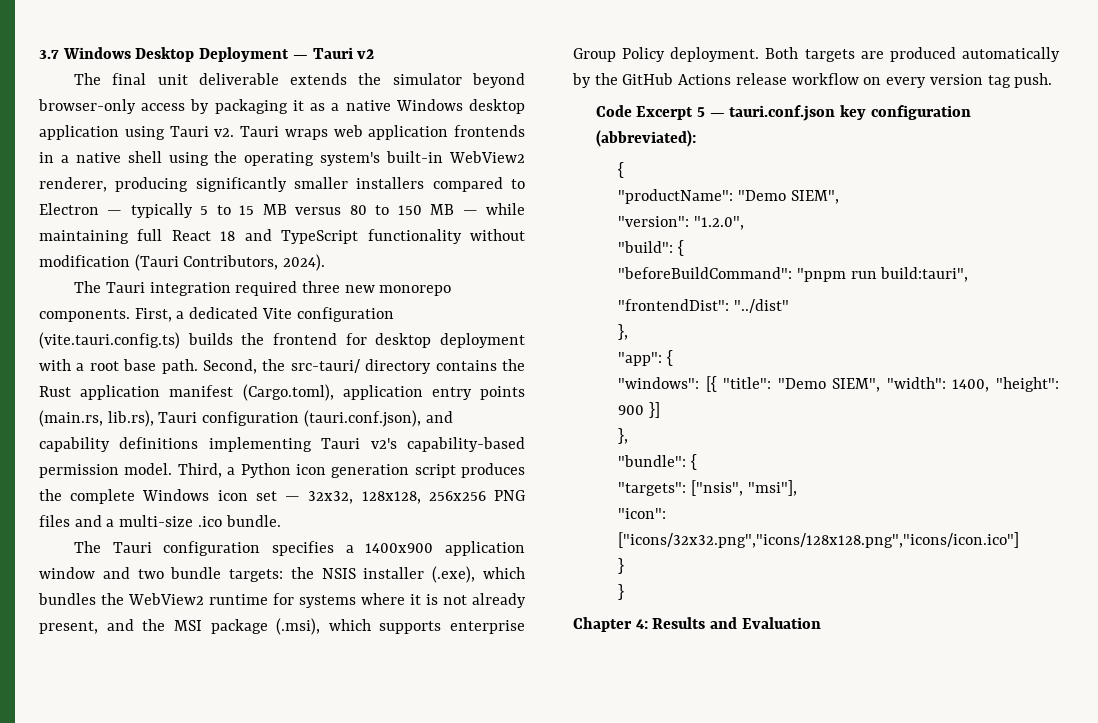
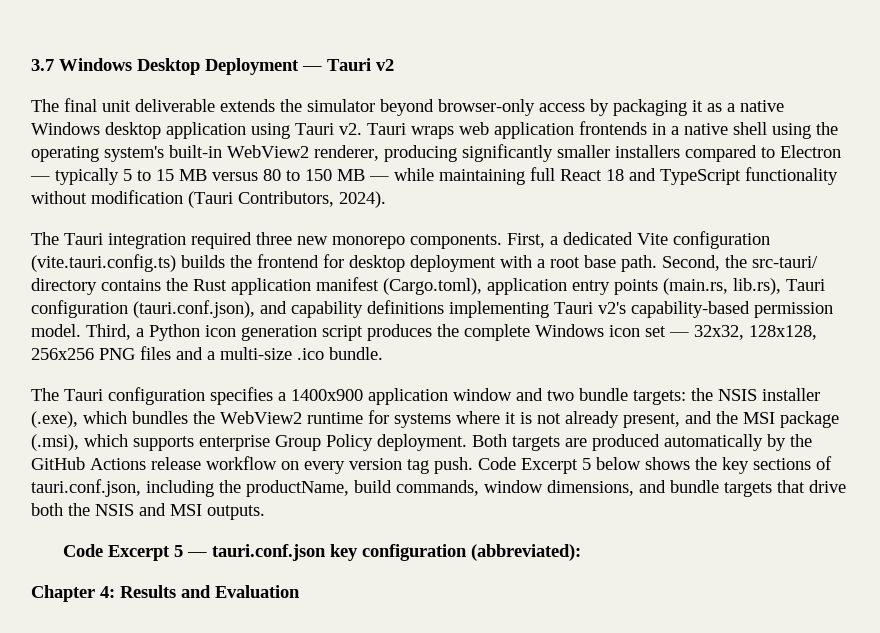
+ Code Excerpt 5 below shows the key sections of tauri.conf.json, including the productName, build commands, window dimensions, and bundle targets that drive both the NSIS and MSI outputs.
  Code Excerpt 5 — tauri.conf.json key configuration (abbreviated):
- {
- "productName": "Demo SIEM",
- "version": "1.2.0",
- "build": {
- "beforeBuildCommand": "pnpm run build:tauri",
- "frontendDist": "../dist"
- },
- "app": {
- "windows": [{ "title": "Demo SIEM", "width": 1400, "height": 900 }]
- },
- "bundle": {
- "targets": ["nsis", "msi"],
- "icon": ["icons/32x32.png","icons/128x128.png","icons/icon.ico"]
- }
- }

